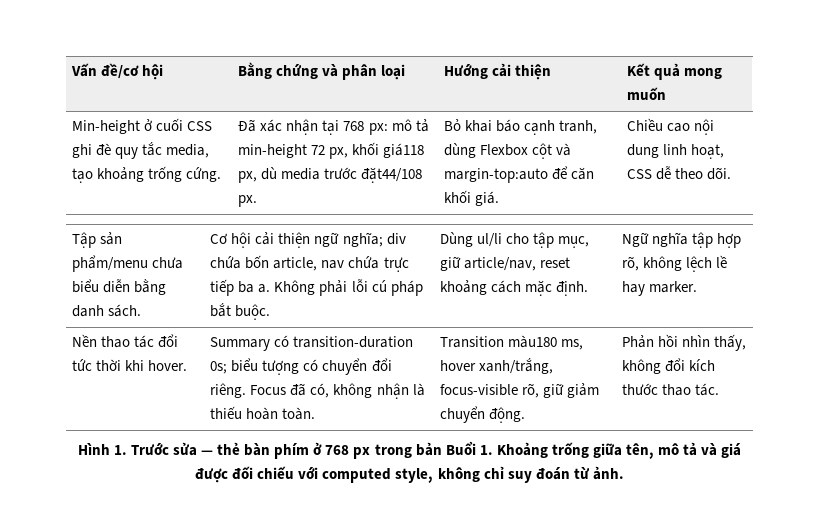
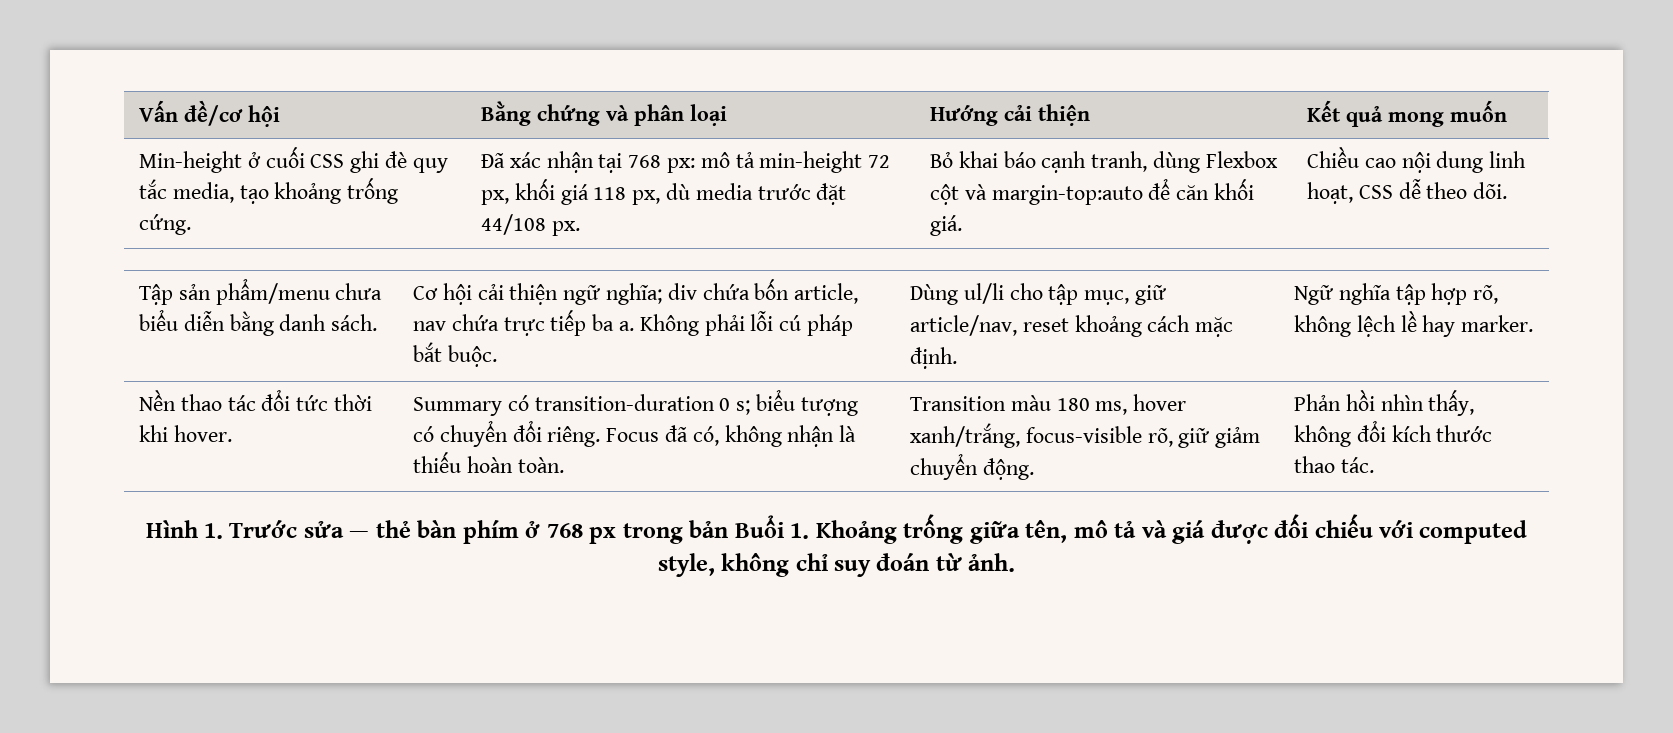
- Đã xác nhận tại 768 px: mô tả min-height 72 px, khối giá118 px, dù media trước đặt44/108 px.
+ Đã xác nhận tại 768 px: mô tả min-height 72 px, khối giá 118 px, dù media trước đặt 44/108 px.
- Summary có transition-duration 0s; biểu tượng có chuyển đổi riêng.
+ Summary có transition-duration 0 s; biểu tượng có chuyển đổi riêng.
- Transition màu180 ms, hover xanh/trắng, focus-visible rõ, giữ giảm chuyển động.
+ Transition màu 180 ms, hover xanh/trắng, focus-visible rõ, giữ giảm chuyển động.

